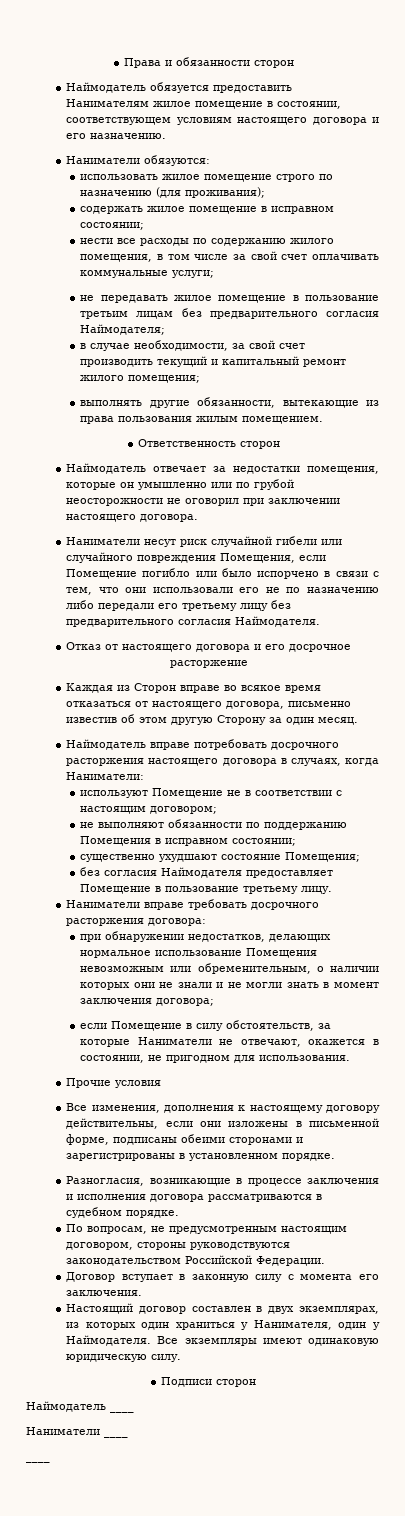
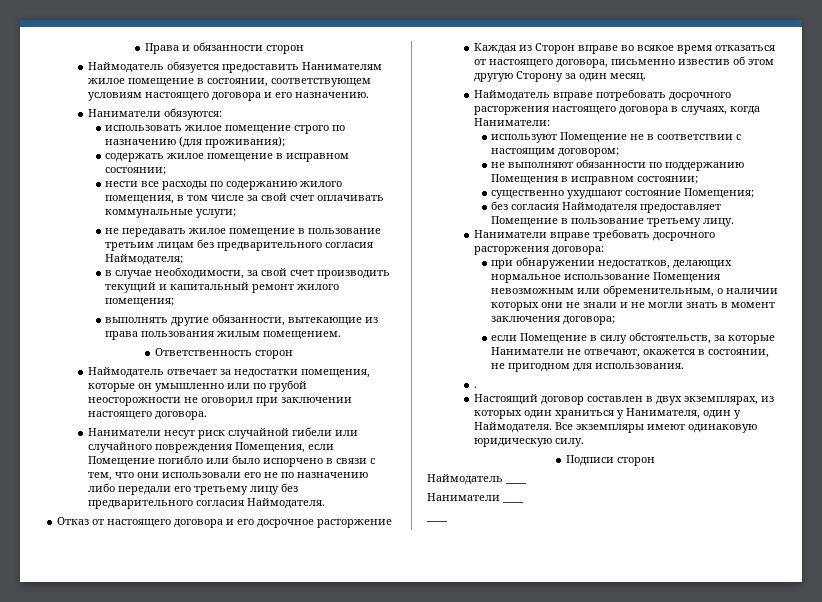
- Прочие условия
- Все изменения, дополнения к настоящему договору действительны, если они изложены в письменной форме, подписаны обеими сторонами и зарегистрированы в установленном порядке.
- Разногласия, возникающие в процессе заключения и исполнения договора рассматриваются в судебном порядке.
- По вопросам, не предусмотренным настоящим договором, стороны руководствуются законодательством Российской Федерации.
- Договор вступает в законную силу с момента его заключения.
+ .

